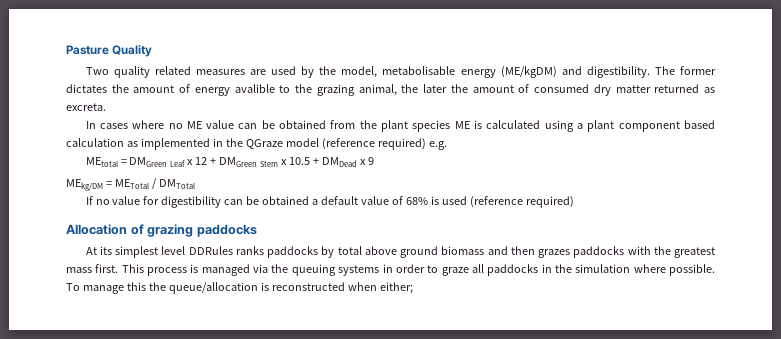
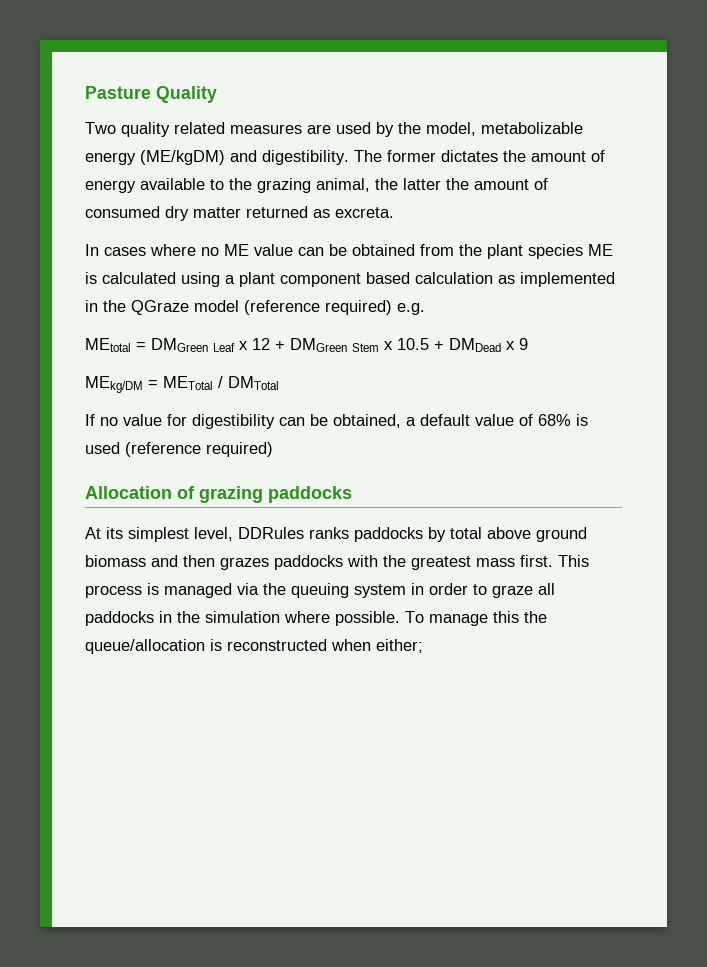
- Two quality related measures are used by the model, metabolisable energy (ME/kgDM) and digestibility.
+ Two quality related measures are used by the model, metabolizable energy (ME/kgDM) and digestibility.
- The former dictates the amount of energy avalible to the grazing animal, the later the amount of consumed dry matter returned as excreta.
+ The former dictates the amount of energy available to the grazing animal, the latter the amount of consumed dry matter returned as excreta.
- If no value for digestibility can be obtained a default value of 68% is used (reference required)
+ If no value for digestibility can be obtained, a default value of 68% is used (reference required)
- At its simplest level DDRules ranks paddocks by total above ground biomass and then grazes paddocks with the greatest mass first.
+ At its simplest level, DDRules ranks paddocks by total above ground biomass and then grazes paddocks with the greatest mass first.
- This process is managed via the queuing systems in order to graze all paddocks in the simulation where possible.
+ This process is managed via the queuing system in order to graze all paddocks in the simulation where possible.

